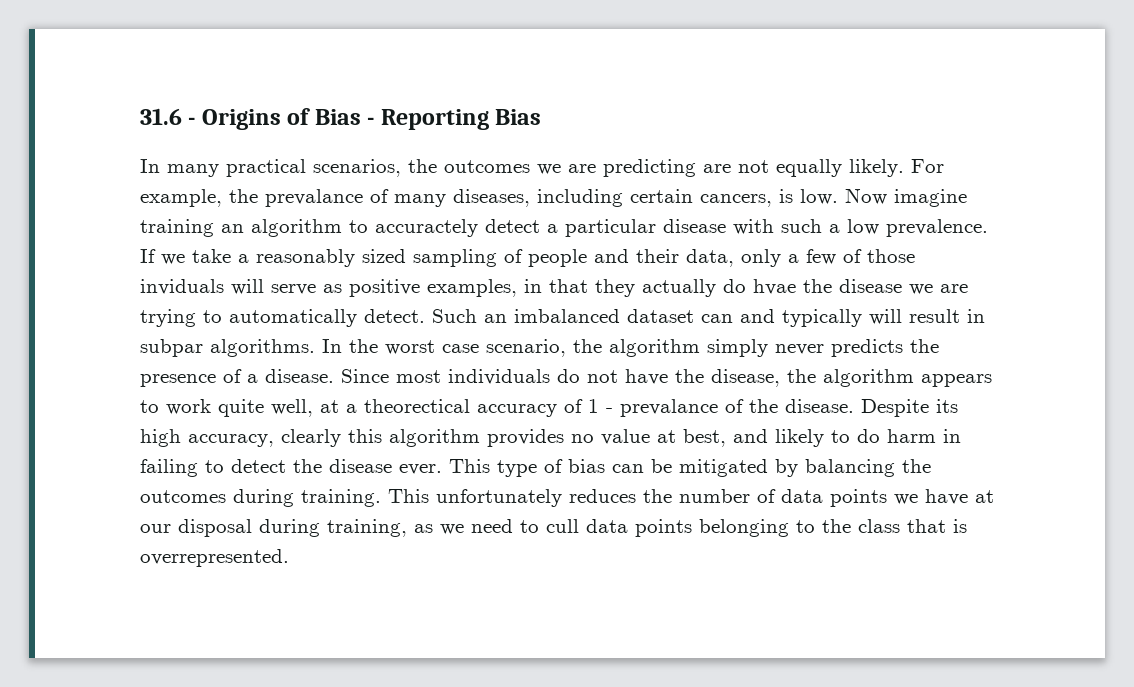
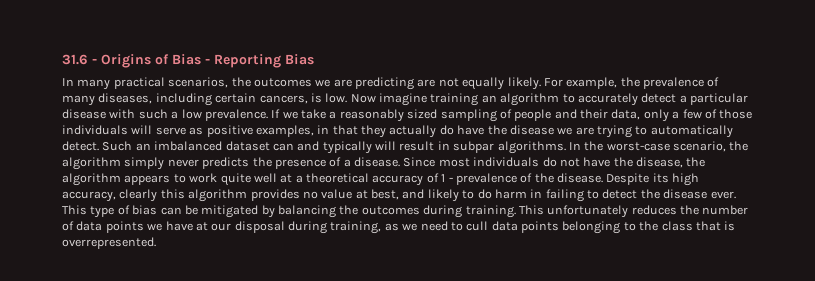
- For example, the prevalance of many diseases, including certain cancers, is low.
+ For example, the prevalence of many diseases, including certain cancers, is low.
- Now imagine training an algorithm to accuractely detect a particular disease with such a low prevalence.
+ Now imagine training an algorithm to accurately detect a particular disease with such a low prevalence.
- If we take a reasonably sized sampling of people and their data, only a few of those inviduals will serve as positive examples, in that they actually do hvae the disease we are trying to automatically detect.
+ If we take a reasonably sized sampling of people and their data, only a few of those individuals will serve as positive examples, in that they actually do have the disease we are trying to automatically detect.
- In the worst case scenario, the algorithm simply never predicts the presence of a disease.
+ In the worst-case scenario, the algorithm simply never predicts the presence of a disease.
- Since most individuals do not have the disease, the algorithm appears to work quite well, at a theorectical accuracy of 1 - prevalance of the disease.
+ Since most individuals do not have the disease, the algorithm appears to work quite well at a theoretical accuracy of 1 - prevalence of the disease.

